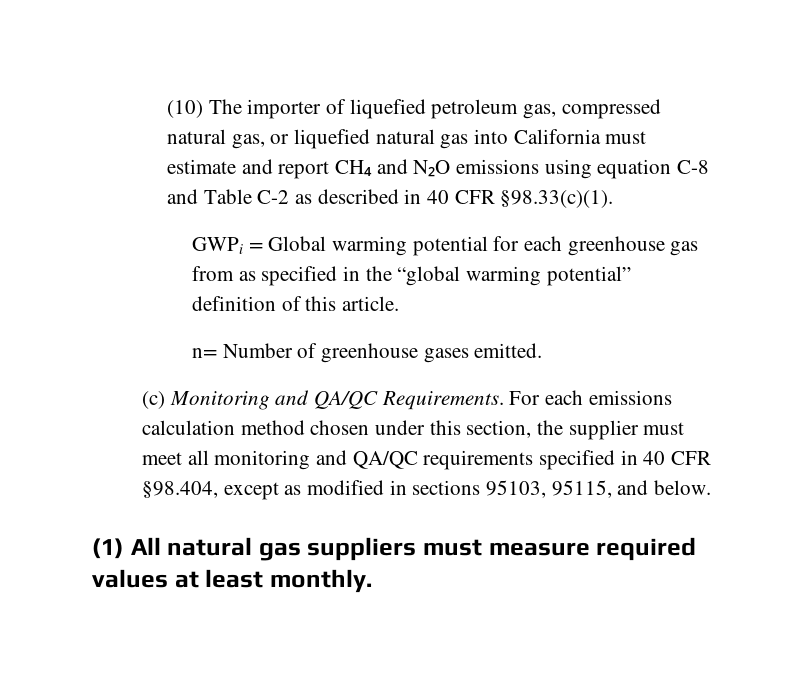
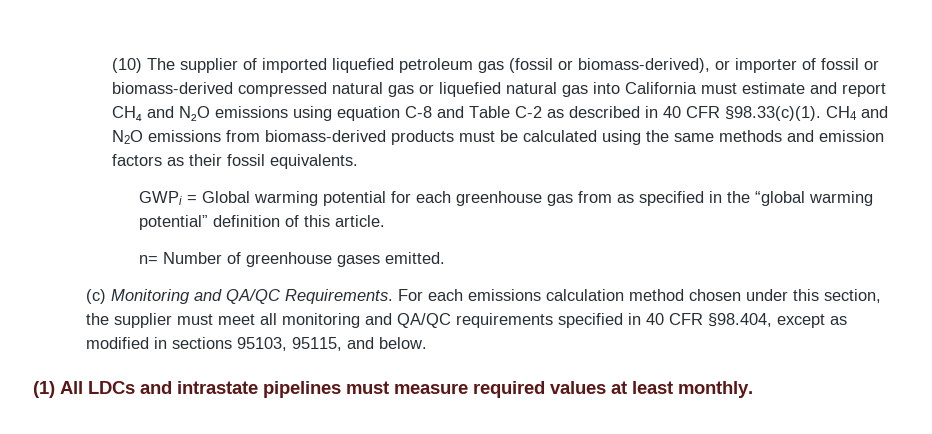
- (10) The importer of liquefied petroleum gas, compressed natural gas, or liquefied natural gas into California must estimate and report CH₄ and N₂O emissions using equation C-8 and Table C-2 as described in 40 CFR §98.33(c)(1).
+ (10) The supplier of imported liquefied petroleum gas (fossil or biomass-derived), or importer of fossil or biomass-derived compressed natural gas or liquefied natural gas into California must estimate and report CH₄ and N₂O emissions using equation C-8 and Table C-2 as described in 40 CFR §98.33(c)(1). CH4 and N2O emissions from biomass-derived products must be calculated using the same methods and emission factors as their fossil equivalents.
- (1) All natural gas suppliers must measure required values at least monthly.
+ (1) All LDCs and intrastate pipelines must measure required values at least monthly.

